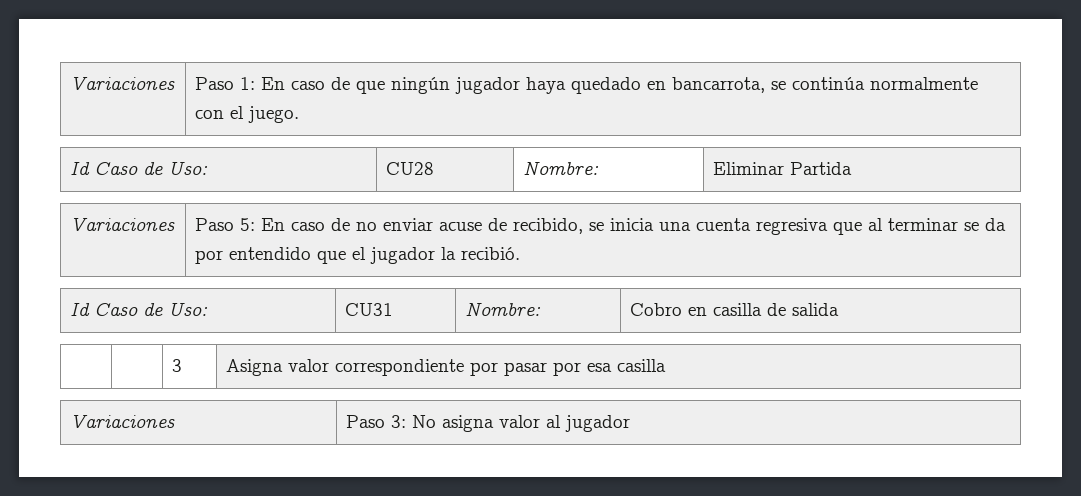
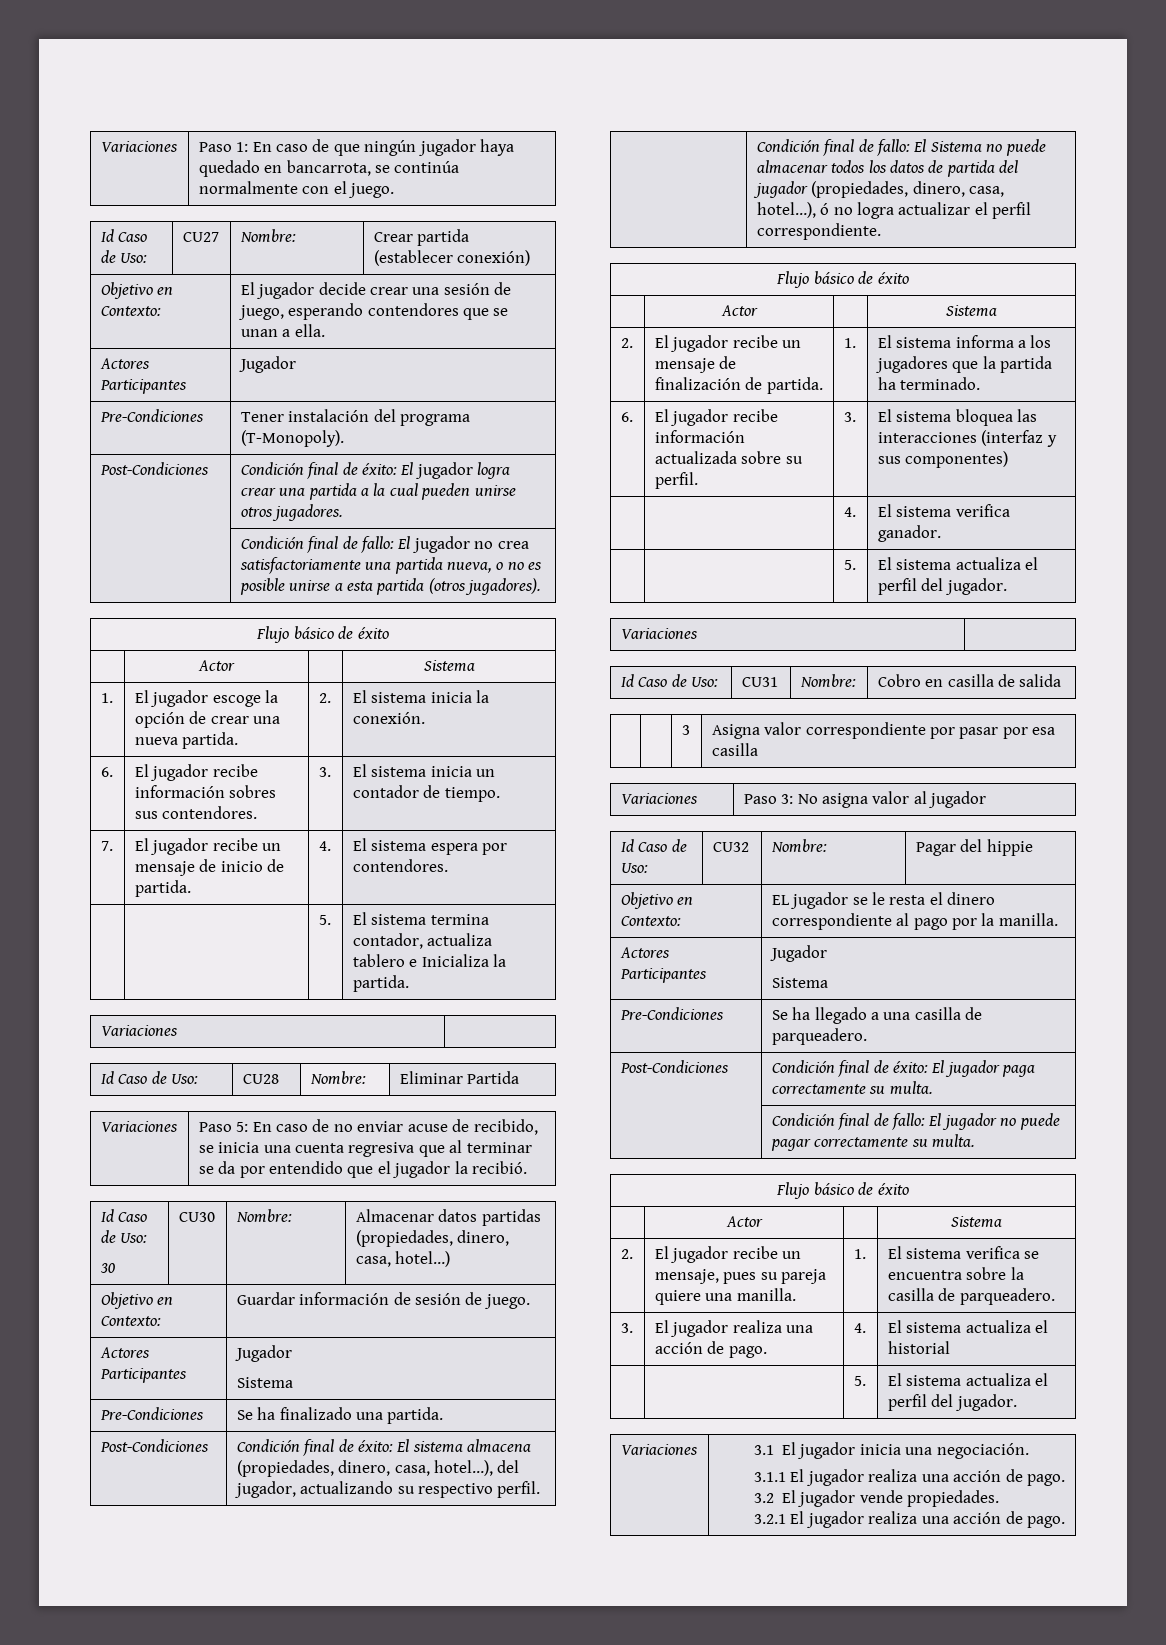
+ Id Caso de Uso: | CU27 | Nombre: | Crear partida (establecer conexión)
+ Objetivo en Contexto: | El jugador decide crear una sesión de juego, esperando contendores que se unan a ella.
+ Actores Participantes | Jugador
+ Pre-Condiciones | Tener instalación del programa (T-Monopoly).
+ Post-Condiciones | Condición final de éxito: El jugador logra crear una partida a la cual pueden unirse otros jugadores.
+ | Condición final de fallo: El jugador no crea satisfactoriamente una partida nueva, o no es posible unirse a esta partida (otros jugadores).
+ Flujo básico de éxito
+ | Actor | | Sistema
+ 1. | El jugador escoge la opción de crear una nueva partida. | 2. | El sistema inicia la conexión.
+ 6. | El jugador recibe información sobres sus contendores. | 3. | El sistema inicia un contador de tiempo.
+ 7. | El jugador recibe un mensaje de inicio de partida. | 4. | El sistema espera por contendores.
+ | | 5. | El sistema termina contador, actualiza tablero e Inicializa la partida.
+ Variaciones |
  Variaciones | Paso 5: En caso de no enviar acuse de recibido, se inicia una cuenta regresiva que al terminar se da por entendido que el jugador la recibió.
+ Id Caso de Uso:
+ 30 | CU30 | Nombre: | Almacenar datos partidas (propiedades, dinero, casa, hotel…)
+ Objetivo en Contexto: | Guardar información de sesión de juego.
+ Actores Participantes | Jugador
+ Sistema
+ Pre-Condiciones | Se ha finalizado una partida.
+ Post-Condiciones | Condición final de éxito: El sistema almacena (propiedades, dinero, casa, hotel…), del jugador, actualizando su respectivo perfil.
+ | Condición final de fallo: El Sistema no puede almacenar todos los datos de partida del jugador (propiedades, dinero, casa, hotel…), ó no logra actualizar el perfil correspondiente.
+ Flujo básico de éxito
+ | Actor | | Sistema
+ 2. | El jugador recibe un mensaje de finalización de partida. | 1. | El sistema informa a los jugadores que la partida ha terminado.
+ 6. | El jugador recibe información actualizada sobre su perfil. | 3. | El sistema bloquea las interacciones (interfaz y sus componentes)
+ | | 4. | El sistema verifica ganador.
+ | | 5. | El sistema actualiza el perfil del jugador.
+ Variaciones |
+ Id Caso de Uso: | CU32 | Nombre: | Pagar del hippie
+ Objetivo en Contexto: | EL jugador se le resta el dinero correspondiente al pago por la manilla.
+ Actores Participantes | Jugador
+ Sistema
+ Pre-Condiciones | Se ha llegado a una casilla de parqueadero.
+ Post-Condiciones | Condición final de éxito: El jugador paga correctamente su multa.
+ | Condición final de fallo: El jugador no puede pagar correctamente su multa.
+ Flujo básico de éxito
+ | Actor | | Sistema
+ 2. | El jugador recibe un mensaje, pues su pareja quiere una manilla. | 1. | El sistema verifica se encuentra sobre la casilla de parqueadero.
+ 3. | El jugador realiza una acción de pago. | 4. | El sistema actualiza el historial
+ | | 5. | El sistema actualiza el perfil del jugador.
+ Variaciones | 3.1 El jugador inicia una negociación.
+ 3.1.1 El jugador realiza una acción de pago.
+ 3.2 El jugador vende propiedades.
+ 3.2.1 El jugador realiza una acción de pago.

